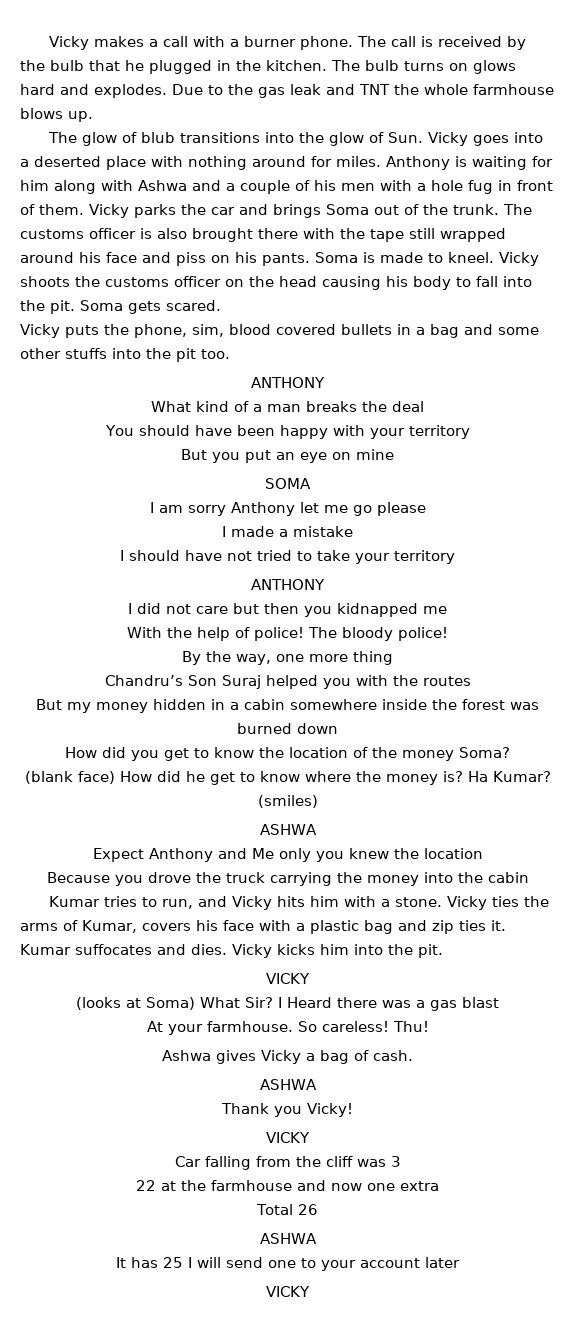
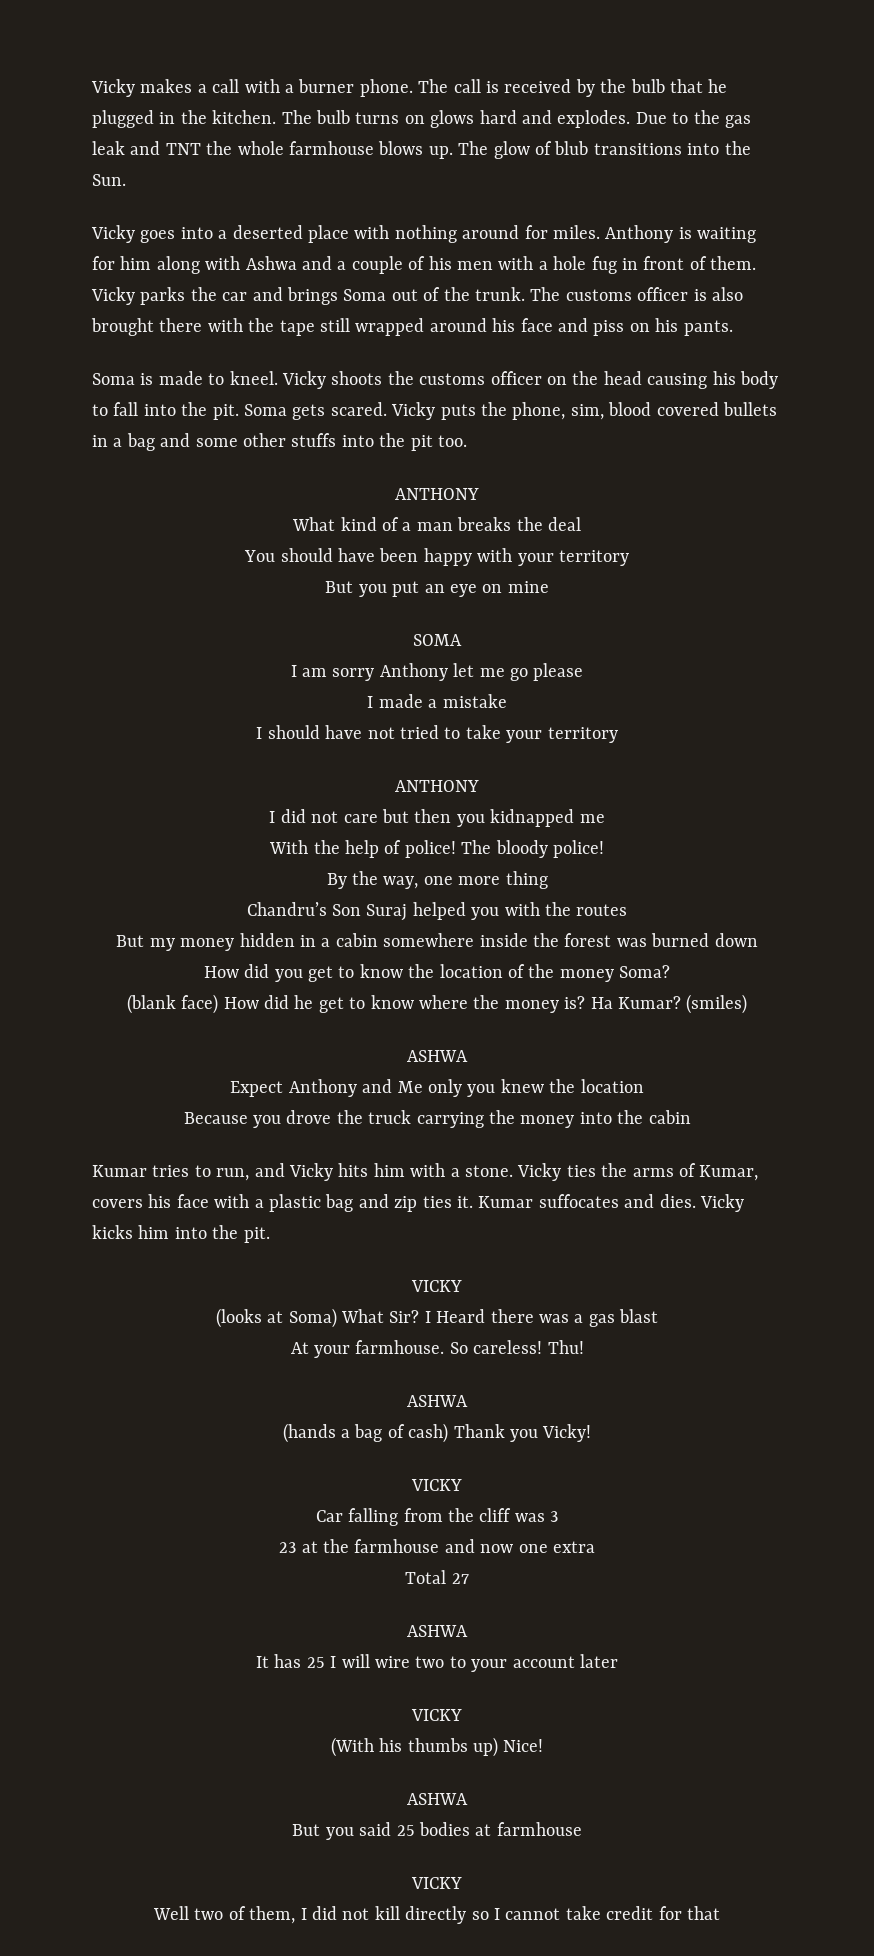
- Due to the gas leak and TNT the whole farmhouse blows up.
- The glow of blub transitions into the glow of Sun. Vicky goes into a deserted place with nothing around for miles.
+ Due to the gas leak and TNT the whole farmhouse blows up. The glow of blub transitions into the Sun.
+ Vicky goes into a deserted place with nothing around for miles.
- The customs officer is also brought there with the tape still wrapped around his face and piss on his pants. Soma is made to kneel.
+ The customs officer is also brought there with the tape still wrapped around his face and piss on his pants.
+ Soma is made to kneel.
- Soma gets scared.
- Vicky puts the phone, sim, blood covered bullets in a bag and some other stuffs into the pit too.
+ Soma gets scared. Vicky puts the phone, sim, blood covered bullets in a bag and some other stuffs into the pit too.
  Thu!
- Ashwa gives Vicky a bag of cash.
  ASHWA
- Thank you Vicky!
+ (hands a bag of cash) Thank you Vicky!
- 22 at the farmhouse and now one extra
+ 23 at the farmhouse and now one extra
- Total 26
+ Total 27
- It has 25 I will send one to your account later
+ It has 25 I will wire two to your account later
+ (With his thumbs up) Nice!
+ ASHWA
+ But you said 25 bodies at farmhouse
+ VICKY
+ Well two of them, I did not kill directly so I cannot take credit for that

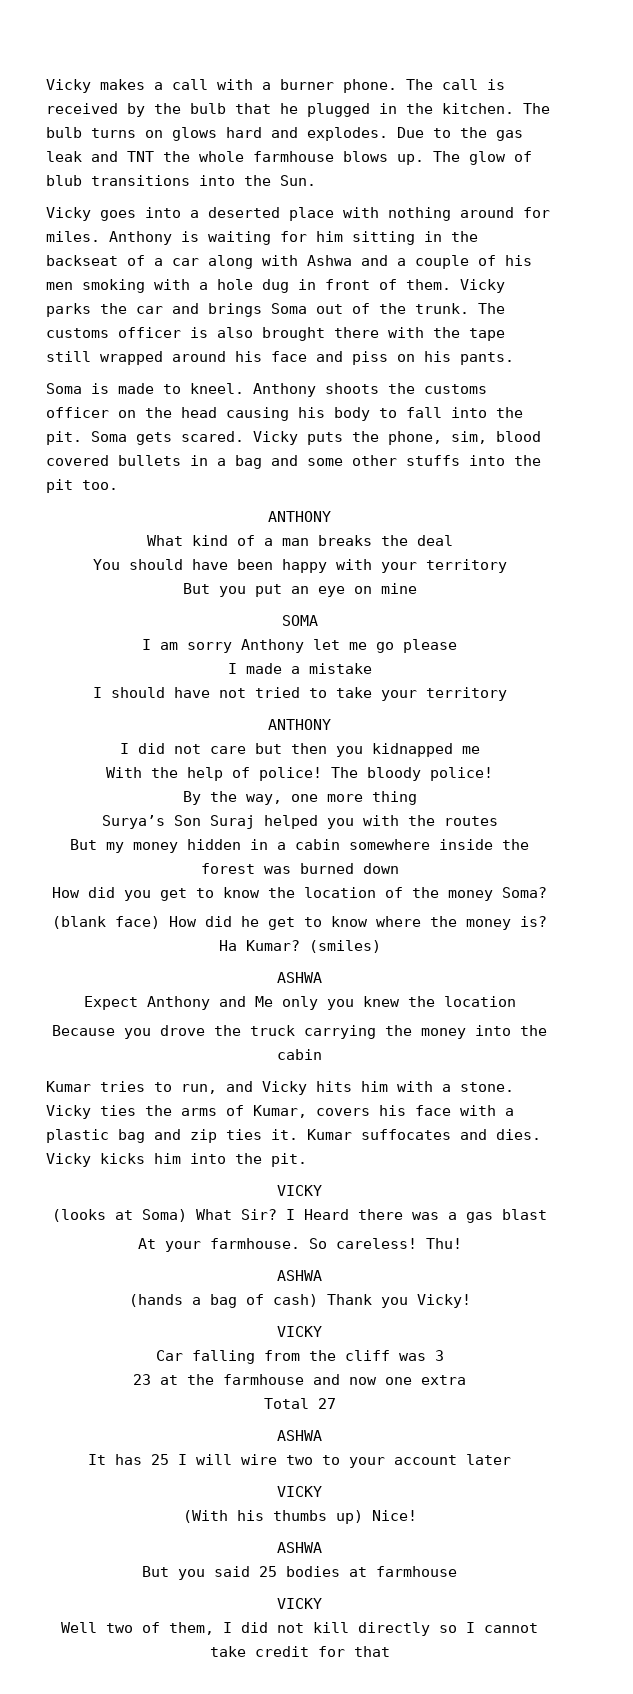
- Anthony is waiting for him along with Ashwa and a couple of his men with a hole fug in front of them.
+ Anthony is waiting for him sitting in the backseat of a car along with Ashwa and a couple of his men smoking with a hole dug in front of them.
- Vicky shoots the customs officer on the head causing his body to fall into the pit.
+ Anthony shoots the customs officer on the head causing his body to fall into the pit.
- Chandru’s Son Suraj helped you with the routes
+ Surya’s Son Suraj helped you with the routes

